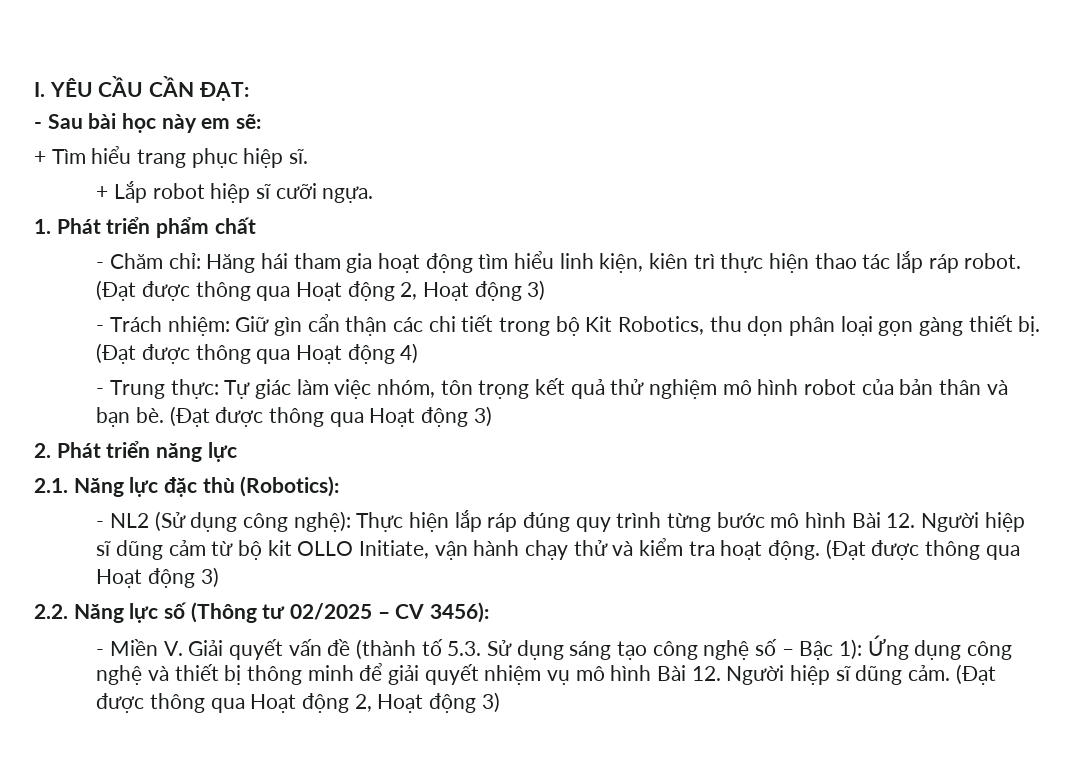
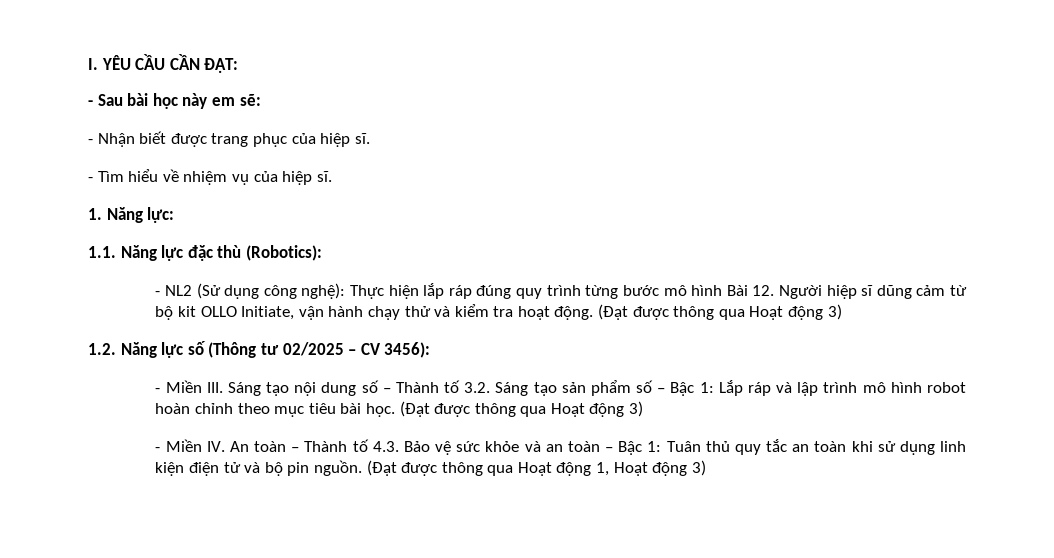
- + Tìm hiểu trang phục hiệp sĩ.
- + Lắp robot hiệp sĩ cưỡi ngựa.
- 1. Phát triển phẩm chất
- - Chăm chỉ: Hăng hái tham gia hoạt động tìm hiểu linh kiện, kiên trì thực hiện thao tác lắp ráp robot. (Đạt được thông qua Hoạt động 2, Hoạt động 3)
- - Trách nhiệm: Giữ gìn cẩn thận các chi tiết trong bộ Kit Robotics, thu dọn phân loại gọn gàng thiết bị. (Đạt được thông qua Hoạt động 4)
- - Trung thực: Tự giác làm việc nhóm, tôn trọng kết quả thử nghiệm mô hình robot của bản thân và bạn bè. (Đạt được thông qua Hoạt động 3)
- 2. Phát triển năng lực
- 2.1. Năng lực đặc thù (Robotics):
+ - Nhận biết được trang phục của hiệp sĩ.
+ - Tìm hiểu về nhiệm vụ của hiệp sĩ.
+ 1. Năng lực:
+ 1.1. Năng lực đặc thù (Robotics):
- 2.2. Năng lực số (Thông tư 02/2025 – CV 3456):
+ 1.2. Năng lực số (Thông tư 02/2025 – CV 3456):
- - Miền V. Giải quyết vấn đề (thành tố 5.3. Sử dụng sáng tạo công nghệ số – Bậc 1): Ứng dụng công nghệ và thiết bị thông minh để giải quyết nhiệm vụ mô hình Bài 12. Người hiệp sĩ dũng cảm. (Đạt được thông qua Hoạt động 2, Hoạt động 3)
+ - Miền III. Sáng tạo nội dung số – Thành tố 3.2. Sáng tạo sản phẩm số – Bậc 1: Lắp ráp và lập trình mô hình robot hoàn chỉnh theo mục tiêu bài học. (Đạt được thông qua Hoạt động 3)
+ - Miền IV. An toàn – Thành tố 4.3. Bảo vệ sức khỏe và an toàn – Bậc 1: Tuân thủ quy tắc an toàn khi sử dụng linh kiện điện tử và bộ pin nguồn. (Đạt được thông qua Hoạt động 1, Hoạt động 3)

